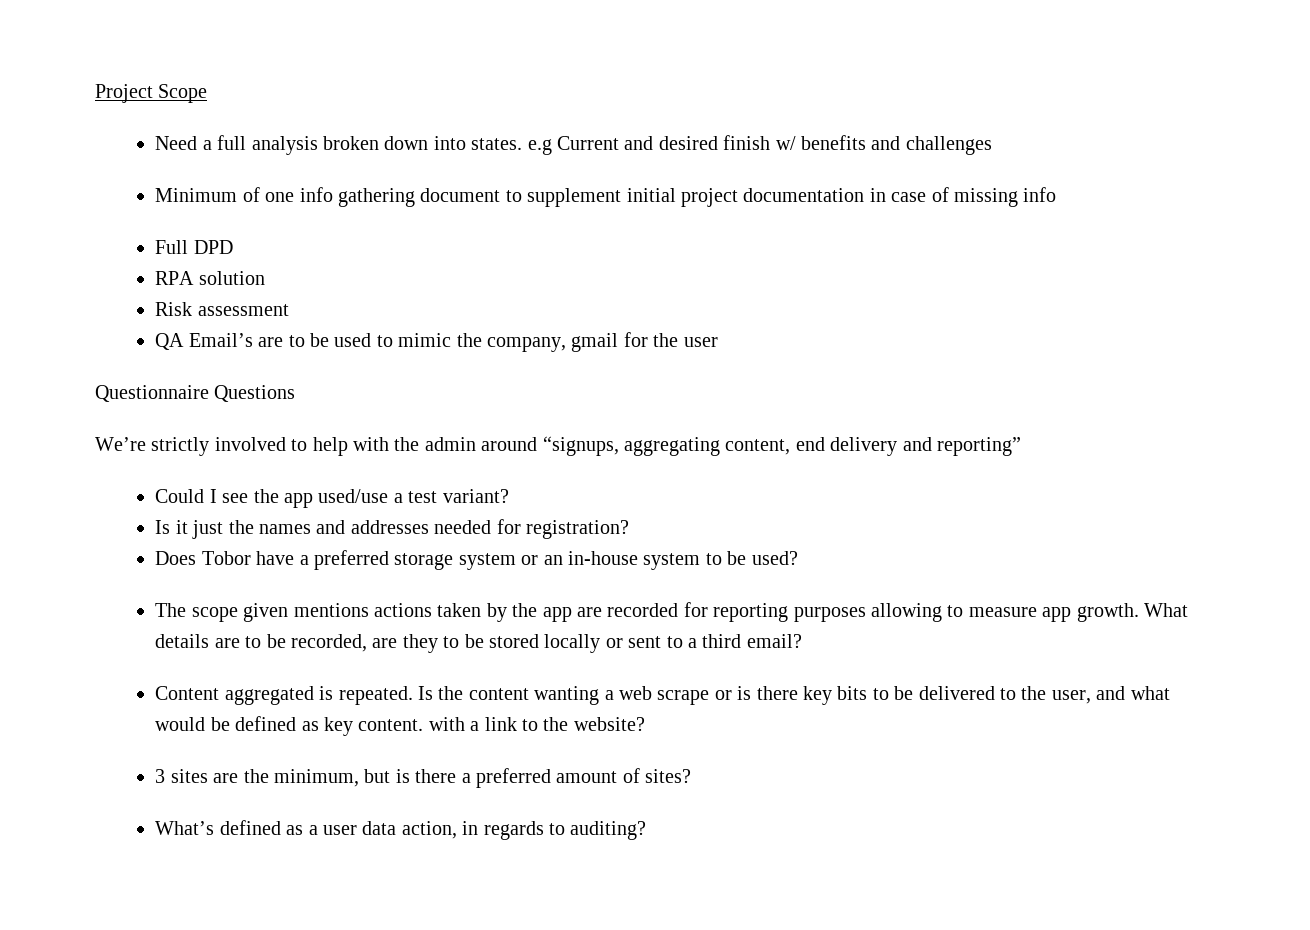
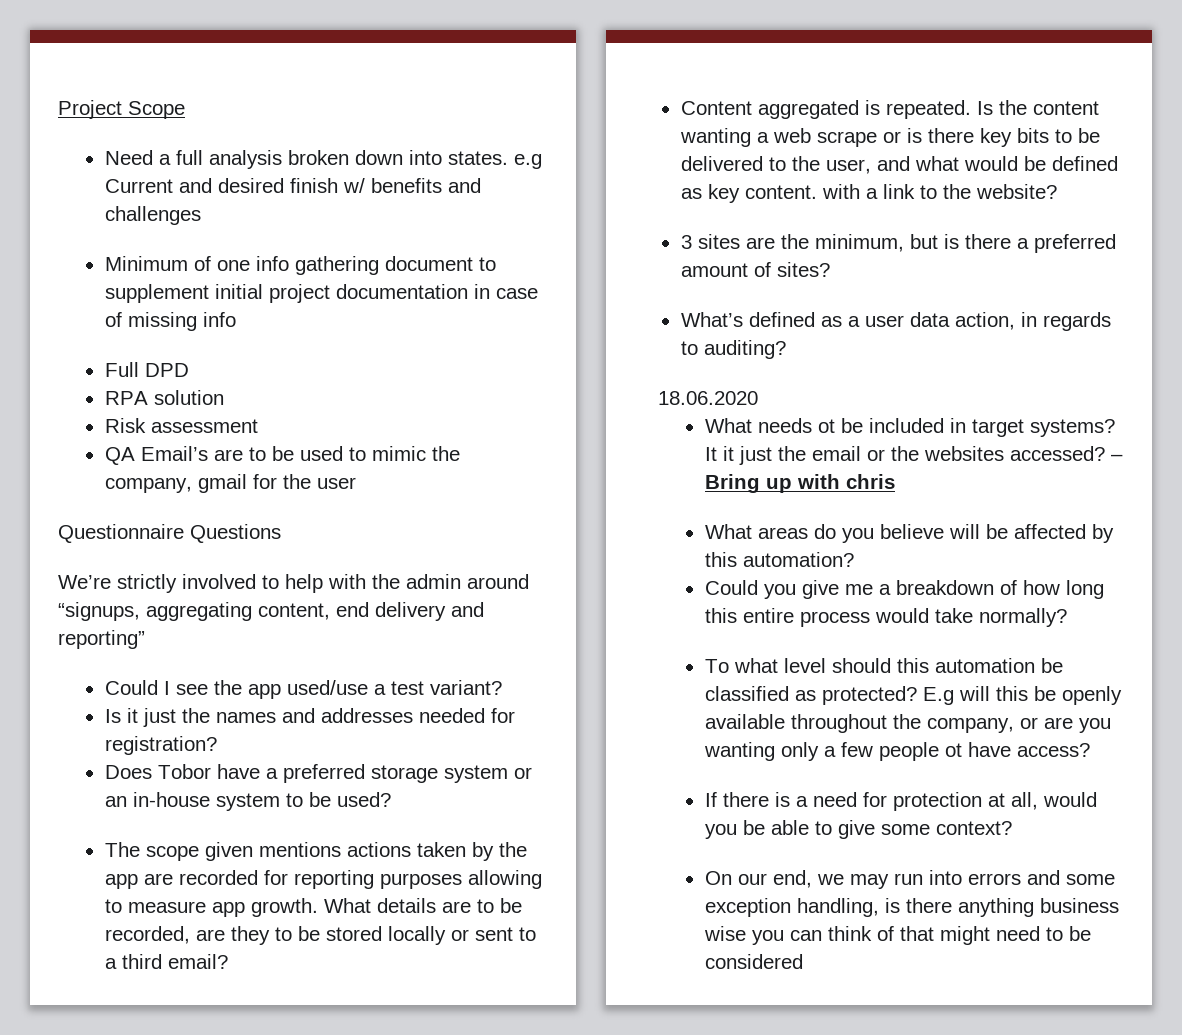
+ 18.06.2020
+ What needs ot be included in target systems? It it just the email or the websites accessed? – Bring up with chris
+ What areas do you believe will be affected by this automation?
+ Could you give me a breakdown of how long this entire process would take normally?
+ To what level should this automation be classified as protected? E.g will this be openly available throughout the company, or are you wanting only a few people ot have access?
+ If there is a need for protection at all, would you be able to give some context?
+ On our end, we may run into errors and some exception handling, is there anything business wise you can think of that might need to be considered

